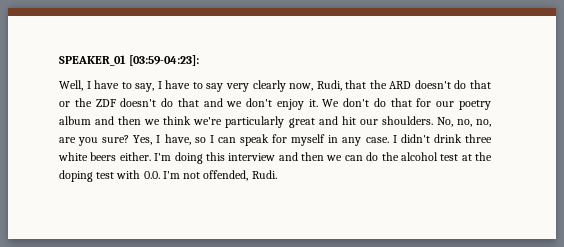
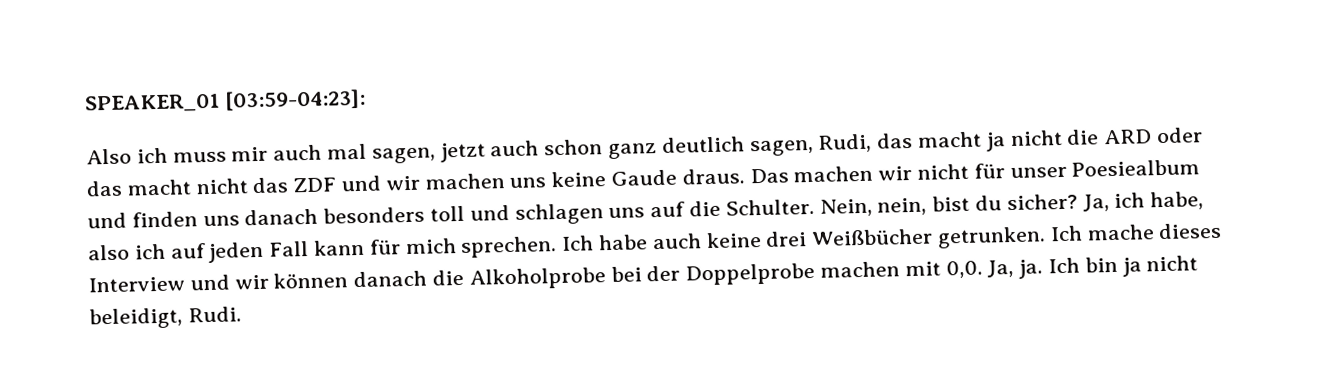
- Well, I have to say, I have to say very clearly now, Rudi, that the ARD doesn't do that or the ZDF doesn't do that and we don't enjoy it. We don't do that for our poetry album and then we think we're particularly great and hit our shoulders. No, no, no, are you sure? Yes, I have, so I can speak for myself in any case. I didn't drink three white beers either. I'm doing this interview and then we can do the alcohol test at the doping test with 0.0. I'm not offended, Rudi.
+ Also ich muss mir auch mal sagen, jetzt auch schon ganz deutlich sagen, Rudi, das macht ja nicht die ARD oder das macht nicht das ZDF und wir machen uns keine Gaude draus. Das machen wir nicht für unser Poesiealbum und finden uns danach besonders toll und schlagen uns auf die Schulter. Nein, nein, bist du sicher? Ja, ich habe, also ich auf jeden Fall kann für mich sprechen. Ich habe auch keine drei Weißbücher getrunken. Ich mache dieses Interview und wir können danach die Alkoholprobe bei der Doppelprobe machen mit 0,0. Ja, ja. Ich bin ja nicht beleidigt, Rudi.

